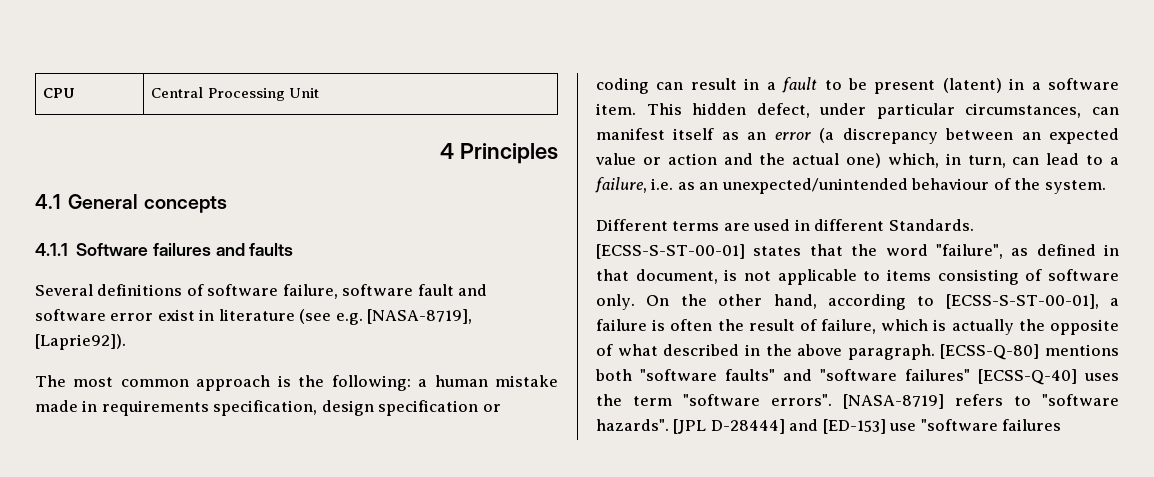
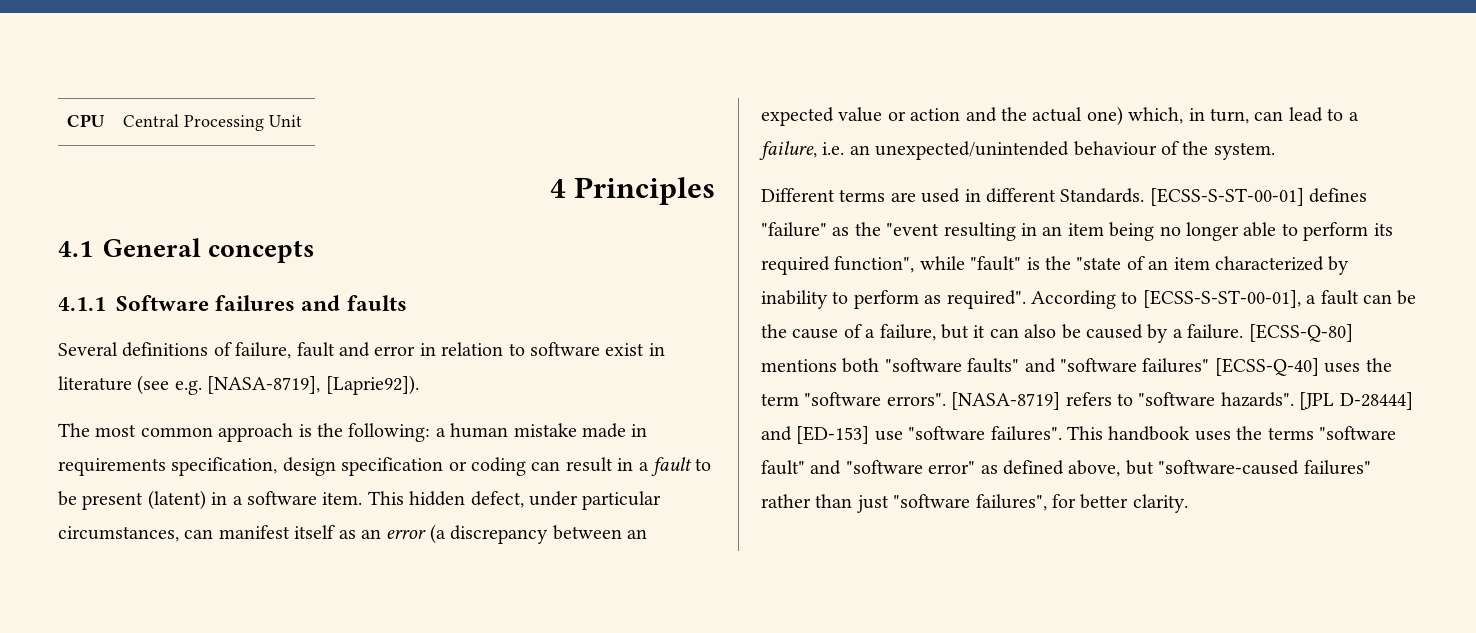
- Several definitions of software failure, software fault and software error exist in literature (see e.g. [NASA-8719], [Laprie92]).
+ Several definitions of failure, fault and error in relation to software exist in literature (see e.g. [NASA-8719], [Laprie92]).
- This hidden defect, under particular circumstances, can manifest itself as an error (a discrepancy between an expected value or action and the actual one) which, in turn, can lead to a failure, i.e. as an unexpected/unintended behaviour of the system.
+ This hidden defect, under particular circumstances, can manifest itself as an error (a discrepancy between an expected value or action and the actual one) which, in turn, can lead to a failure, i.e. an unexpected/unintended behaviour of the system.
- [ECSS-S-ST-00-01] states that the word "failure", as defined in that document, is not applicable to items consisting of software only. On the other hand, according to [ECSS-S-ST-00-01], a failure is often the result of failure, which is actually the opposite of what described in the above paragraph.
+ [ECSS-S-ST-00-01] defines "failure" as the "event resulting in an item being no longer able to perform its required function", while "fault" is the "state of an item characterized by inability to perform as required". According to [ECSS-S-ST-00-01], a fault can be the cause of a failure, but it can also be caused by a failure.
- [JPL D-28444] and [ED-153] use "software failures
+ [JPL D-28444] and [ED-153] use "software failures". This handbook uses the terms "software fault" and "software error" as defined above, but "software-caused failures" rather than just "software failures", for better clarity.

